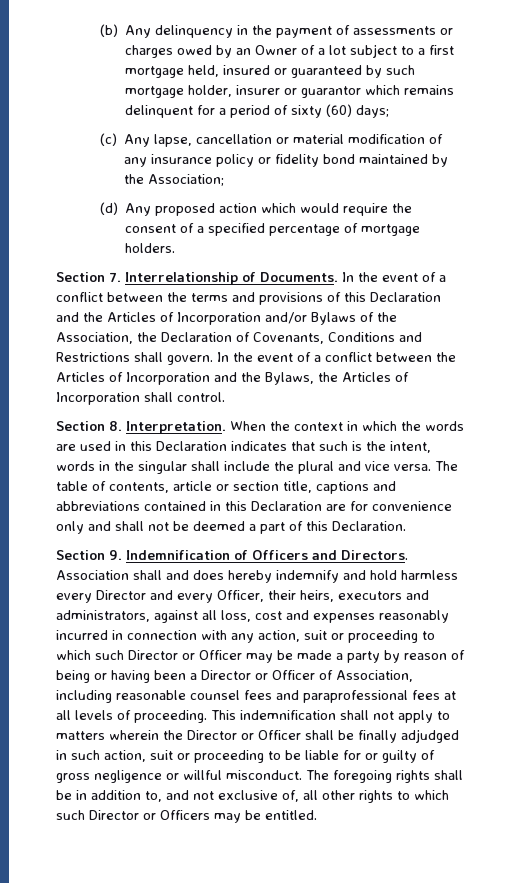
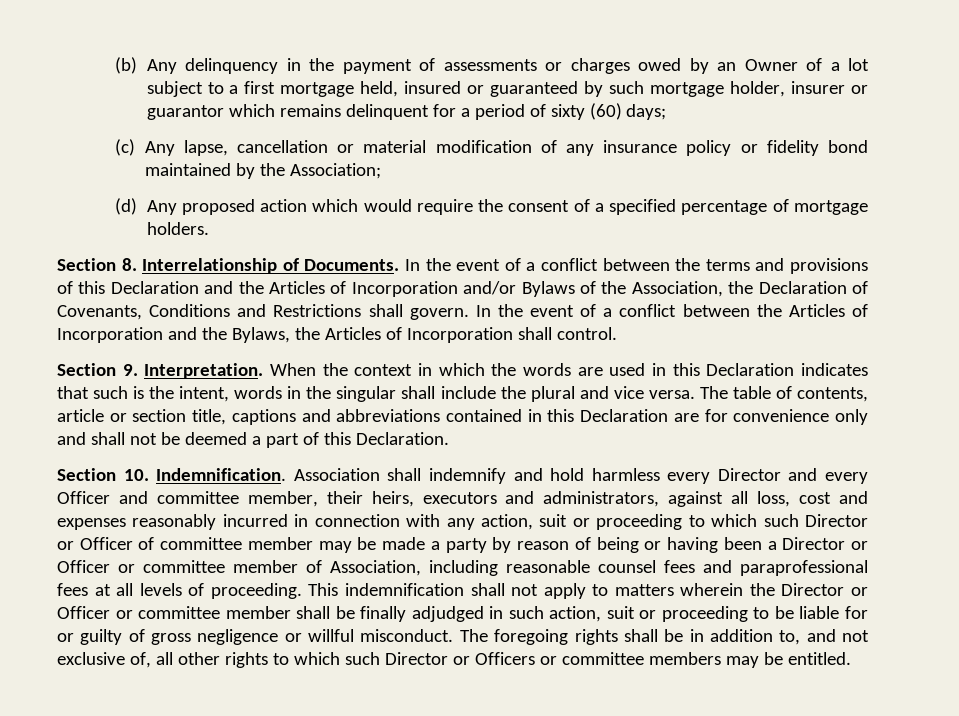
- Section 7. Interrelationship of Documents.
+ Section 8. Interrelationship of Documents.
- Section 8. Interpretation.
+ Section 9. Interpretation.
- Section 9. Indemnification of Officers and Directors. Association shall and does hereby indemnify and hold harmless every Director and every Officer, their heirs, executors and administrators, against all loss, cost and expenses reasonably incurred in connection with any action, suit or proceeding to which such Director or Officer may be made a party by reason of being or having been a Director or Officer of Association, including reasonable counsel fees and paraprofessional fees at all levels of proceeding.
+ Section 10. Indemnification. Association shall indemnify and hold harmless every Director and every Officer and committee member, their heirs, executors and administrators, against all loss, cost and expenses reasonably incurred in connection with any action, suit or proceeding to which such Director or Officer of committee member may be made a party by reason of being or having been a Director or Officer or committee member of Association, including reasonable counsel fees and paraprofessional fees at all levels of proceeding.
- This indemnification shall not apply to matters wherein the Director or Officer shall be finally adjudged in such action, suit or proceeding to be liable for or guilty of gross negligence or willful misconduct.
+ This indemnification shall not apply to matters wherein the Director or Officer or committee member shall be finally adjudged in such action, suit or proceeding to be liable for or guilty of gross negligence or willful misconduct.
- The foregoing rights shall be in addition to, and not exclusive of, all other rights to which such Director or Officers may be entitled.
+ The foregoing rights shall be in addition to, and not exclusive of, all other rights to which such Director or Officers or committee members may be entitled.

